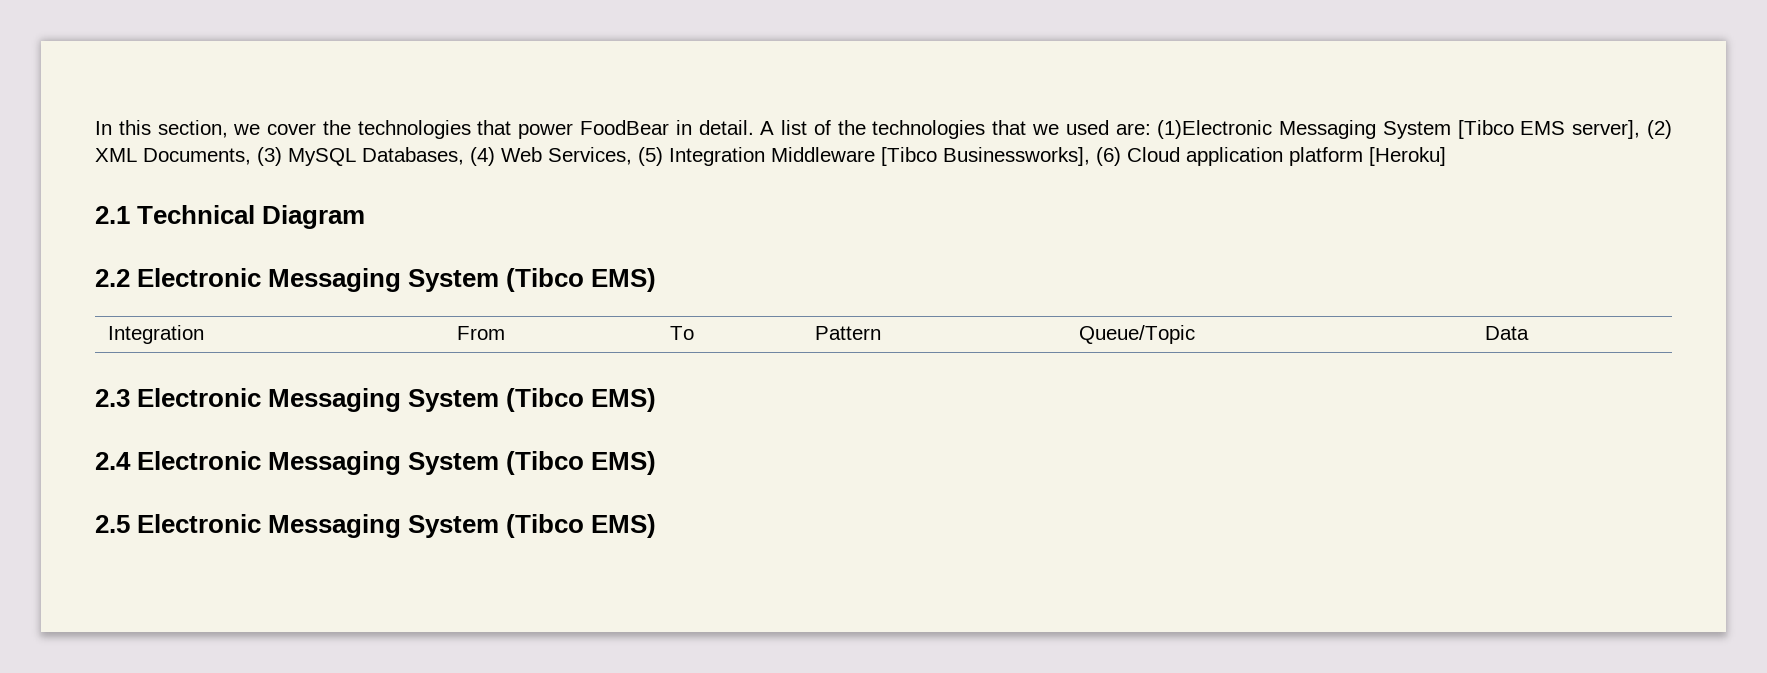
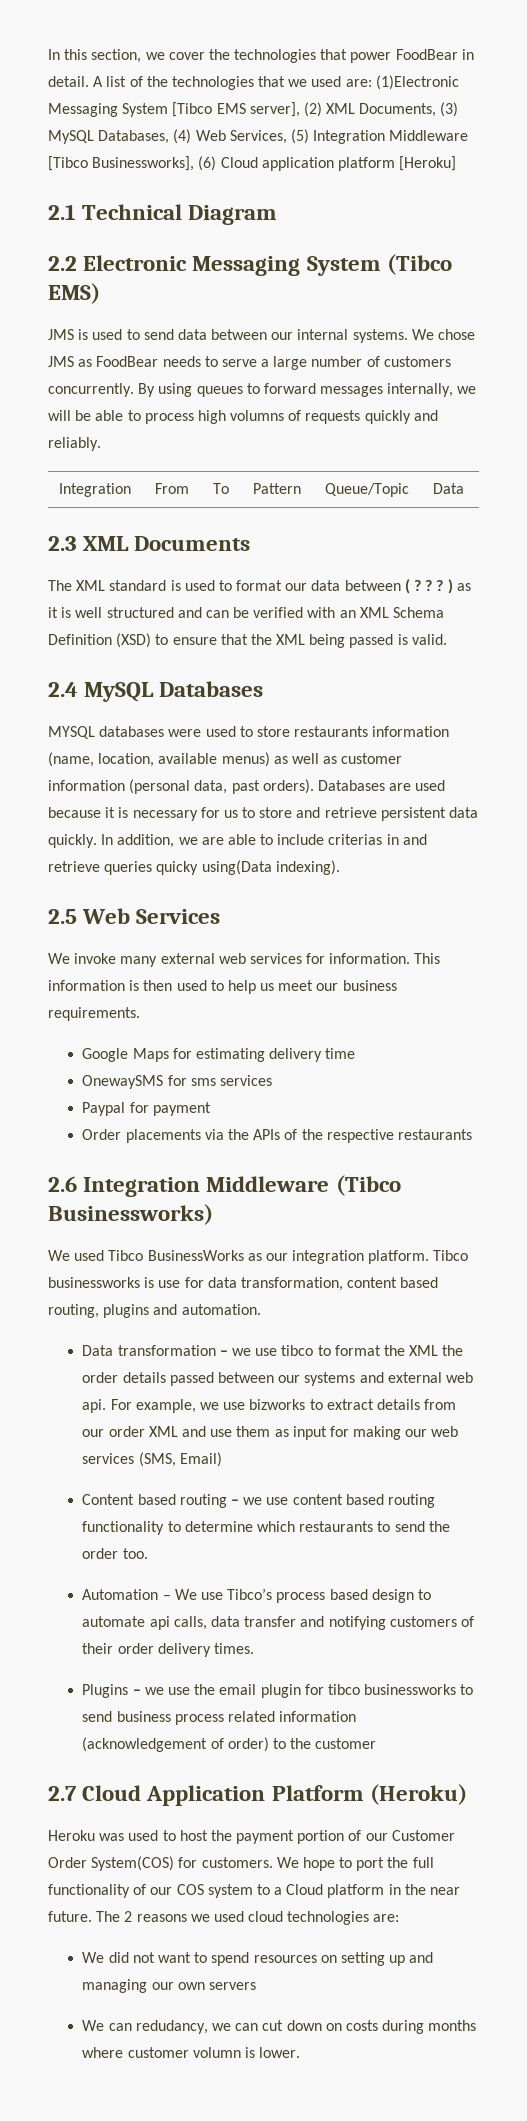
+ JMS is used to send data between our internal systems. We chose JMS as FoodBear needs to serve a large number of customers concurrently. By using queues to forward messages internally, we will be able to process high volumns of requests quickly and reliably.
- 2.3 Electronic Messaging System (Tibco EMS)
- 2.4 Electronic Messaging System (Tibco EMS)
- 2.5 Electronic Messaging System (Tibco EMS)
+ 2.3 XML Documents
+ The XML standard is used to format our data between ( ? ? ? ) as it is well structured and can be verified with an XML Schema Definition (XSD) to ensure that the XML being passed is valid.
+ 2.4 MySQL Databases
+ MYSQL databases were used to store restaurants information (name, location, available menus) as well as customer information (personal data, past orders). Databases are used because it is necessary for us to store and retrieve persistent data quickly. In addition, we are able to include criterias in and retrieve queries quicky using(Data indexing).
+ 2.5 Web Services
+ We invoke many external web services for information. This information is then used to help us meet our business requirements.
+ Google Maps for estimating delivery time
+ OnewaySMS for sms services
+ Paypal for payment
+ Order placements via the APIs of the respective restaurants
+ 2.6 Integration Middleware (Tibco Businessworks)
+ We used Tibco BusinessWorks as our integration platform. Tibco businessworks is use for data transformation, content based routing, plugins and automation.
+ Data transformation – we use tibco to format the XML the order details passed between our systems and external web api. For example, we use bizworks to extract details from our order XML and use them as input for making our web services (SMS, Email)
+ Content based routing – we use content based routing functionality to determine which restaurants to send the order too.
+ Automation – We use Tibco’s process based design to automate api calls, data transfer and notifying customers of their order delivery times.
+ Plugins – we use the email plugin for tibco businessworks to send business process related information (acknowledgement of order) to the customer
+ 2.7 Cloud Application Platform (Heroku)
+ Heroku was used to host the payment portion of our Customer Order System(COS) for customers. We hope to port the full functionality of our COS system to a Cloud platform in the near future. The 2 reasons we used cloud technologies are:
+ We did not want to spend resources on setting up and managing our own servers
+ We can redudancy, we can cut down on costs during months where customer volumn is lower.

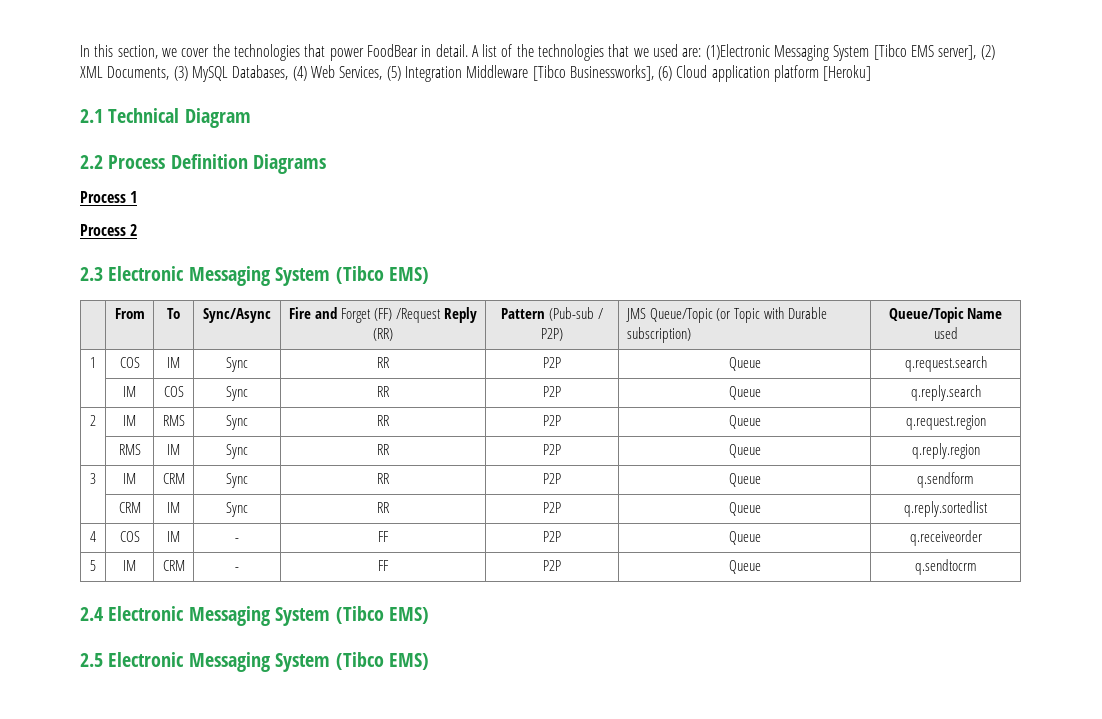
- 2.2 Electronic Messaging System (Tibco EMS)
- JMS is used to send data between our internal systems. We chose JMS as FoodBear needs to serve a large number of customers concurrently. By using queues to forward messages internally, we will be able to process high volumns of requests quickly and reliably.
- Integration | From | To | Pattern | Queue/Topic | Data
- 2.3 XML Documents
- The XML standard is used to format our data between ( ? ? ? ) as it is well structured and can be verified with an XML Schema Definition (XSD) to ensure that the XML being passed is valid.
- 2.4 MySQL Databases
- MYSQL databases were used to store restaurants information (name, location, available menus) as well as customer information (personal data, past orders). Databases are used because it is necessary for us to store and retrieve persistent data quickly. In addition, we are able to include criterias in and retrieve queries quicky using(Data indexing).
- 2.5 Web Services
- We invoke many external web services for information. This information is then used to help us meet our business requirements.
- Google Maps for estimating delivery time
- OnewaySMS for sms services
- Paypal for payment
- Order placements via the APIs of the respective restaurants
- 2.6 Integration Middleware (Tibco Businessworks)
- We used Tibco BusinessWorks as our integration platform. Tibco businessworks is use for data transformation, content based routing, plugins and automation.
- Data transformation – we use tibco to format the XML the order details passed between our systems and external web api. For example, we use bizworks to extract details from our order XML and use them as input for making our web services (SMS, Email)
- Content based routing – we use content based routing functionality to determine which restaurants to send the order too.
- Automation – We use Tibco’s process based design to automate api calls, data transfer and notifying customers of their order delivery times.
- Plugins – we use the email plugin for tibco businessworks to send business process related information (acknowledgement of order) to the customer
- 2.7 Cloud Application Platform (Heroku)
- Heroku was used to host the payment portion of our Customer Order System(COS) for customers. We hope to port the full functionality of our COS system to a Cloud platform in the near future. The 2 reasons we used cloud technologies are:
- We did not want to spend resources on setting up and managing our own servers
- We can redudancy, we can cut down on costs during months where customer volumn is lower.
+ 2.2 Process Definition Diagrams
+ Process 1
+ Process 2
+ 2.3 Electronic Messaging System (Tibco EMS)
+ | From | To | Sync/Async | Fire and Forget (FF) /Request Reply (RR) | Pattern (Pub-sub / P2P) | JMS Queue/Topic (or Topic with Durable subscription) | Queue/Topic Name used
+ 1 | COS | IM | Sync | RR | P2P | Queue | q.request.search
+ | IM | COS | Sync | RR | P2P | Queue | q.reply.search
+ 2 | IM | RMS | Sync | RR | P2P | Queue | q.request.region
+ | RMS | IM | Sync | RR | P2P | Queue | q.reply.region
+ 3 | IM | CRM | Sync | RR | P2P | Queue | q.sendform
+ | CRM | IM | Sync | RR | P2P | Queue | q.reply.sortedlist
+ 4 | COS | IM | - | FF | P2P | Queue | q.receiveorder
+ 5 | IM | CRM | - | FF | P2P | Queue | q.sendtocrm
+ 2.4 Electronic Messaging System (Tibco EMS)
+ 2.5 Electronic Messaging System (Tibco EMS)

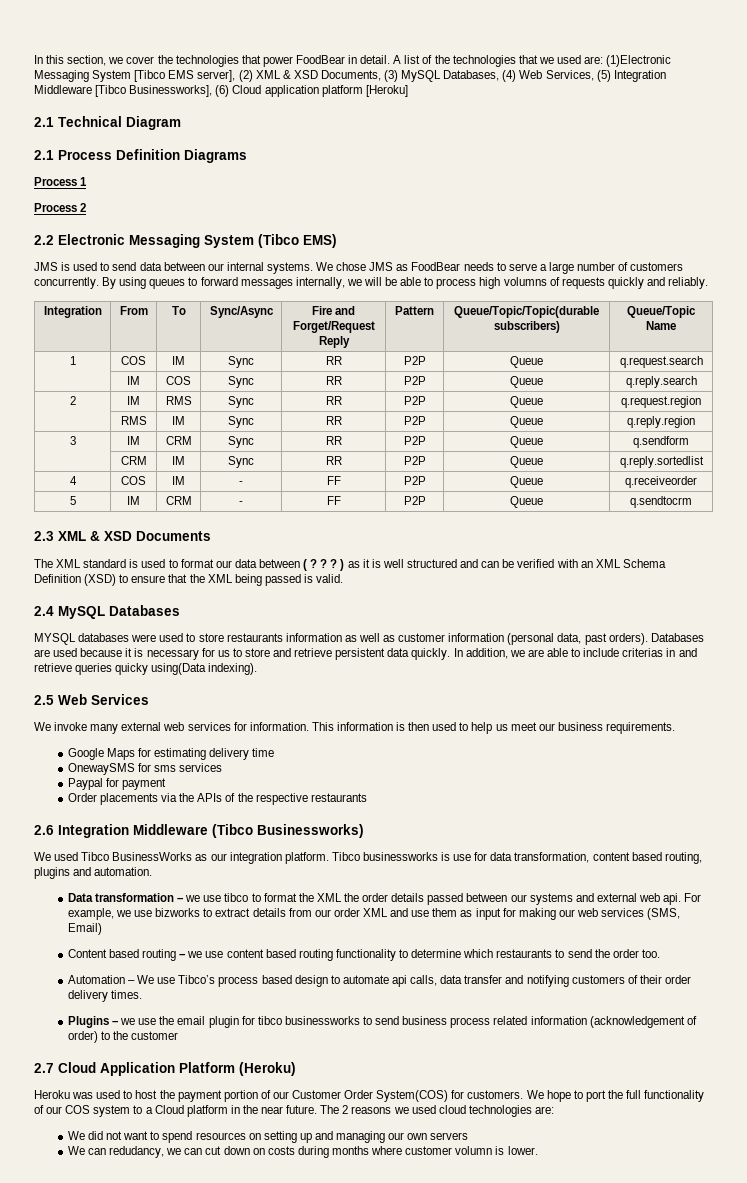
- A list of the technologies that we used are: (1)Electronic Messaging System [Tibco EMS server], (2) XML Documents, (3) MySQL Databases, (4) Web Services, (5) Integration Middleware [Tibco Businessworks], (6) Cloud application platform [Heroku]
+ A list of the technologies that we used are: (1)Electronic Messaging System [Tibco EMS server], (2) XML & XSD Documents, (3) MySQL Databases, (4) Web Services, (5) Integration Middleware [Tibco Businessworks], (6) Cloud application platform [Heroku]
- 2.2 Process Definition Diagrams
+ 2.1 Process Definition Diagrams
- 2.3 Electronic Messaging System (Tibco EMS)
- | From | To | Sync/Async | Fire and Forget (FF) /Request Reply (RR) | Pattern (Pub-sub / P2P) | JMS Queue/Topic (or Topic with Durable subscription) | Queue/Topic Name used
+ 2.2 Electronic Messaging System (Tibco EMS)
+ JMS is used to send data between our internal systems. We chose JMS as FoodBear needs to serve a large number of customers concurrently. By using queues to forward messages internally, we will be able to process high volumns of requests quickly and reliably.
+ Integration | From | To | Sync/Async | Fire and Forget/Request Reply | Pattern | Queue/Topic/Topic(durable subscribers) | Queue/Topic Name
- 2.4 Electronic Messaging System (Tibco EMS)
- 2.5 Electronic Messaging System (Tibco EMS)
+ 2.3 XML & XSD Documents
+ The XML standard is used to format our data between ( ? ? ? ) as it is well structured and can be verified with an XML Schema Definition (XSD) to ensure that the XML being passed is valid.
+ 2.4 MySQL Databases
+ MYSQL databases were used to store restaurants information as well as customer information (personal data, past orders). Databases are used because it is necessary for us to store and retrieve persistent data quickly. In addition, we are able to include criterias in and retrieve queries quicky using(Data indexing).
+ 2.5 Web Services
+ We invoke many external web services for information. This information is then used to help us meet our business requirements.
+ Google Maps for estimating delivery time
+ OnewaySMS for sms services
+ Paypal for payment
+ Order placements via the APIs of the respective restaurants
+ 2.6 Integration Middleware (Tibco Businessworks)
+ We used Tibco BusinessWorks as our integration platform. Tibco businessworks is use for data transformation, content based routing, plugins and automation.
+ Data transformation – we use tibco to format the XML the order details passed between our systems and external web api. For example, we use bizworks to extract details from our order XML and use them as input for making our web services (SMS, Email)
+ Content based routing – we use content based routing functionality to determine which restaurants to send the order too.
+ Automation – We use Tibco’s process based design to automate api calls, data transfer and notifying customers of their order delivery times.
+ Plugins – we use the email plugin for tibco businessworks to send business process related information (acknowledgement of order) to the customer
+ 2.7 Cloud Application Platform (Heroku)
+ Heroku was used to host the payment portion of our Customer Order System(COS) for customers. We hope to port the full functionality of our COS system to a Cloud platform in the near future. The 2 reasons we used cloud technologies are:
+ We did not want to spend resources on setting up and managing our own servers
+ We can redudancy, we can cut down on costs during months where customer volumn is lower.

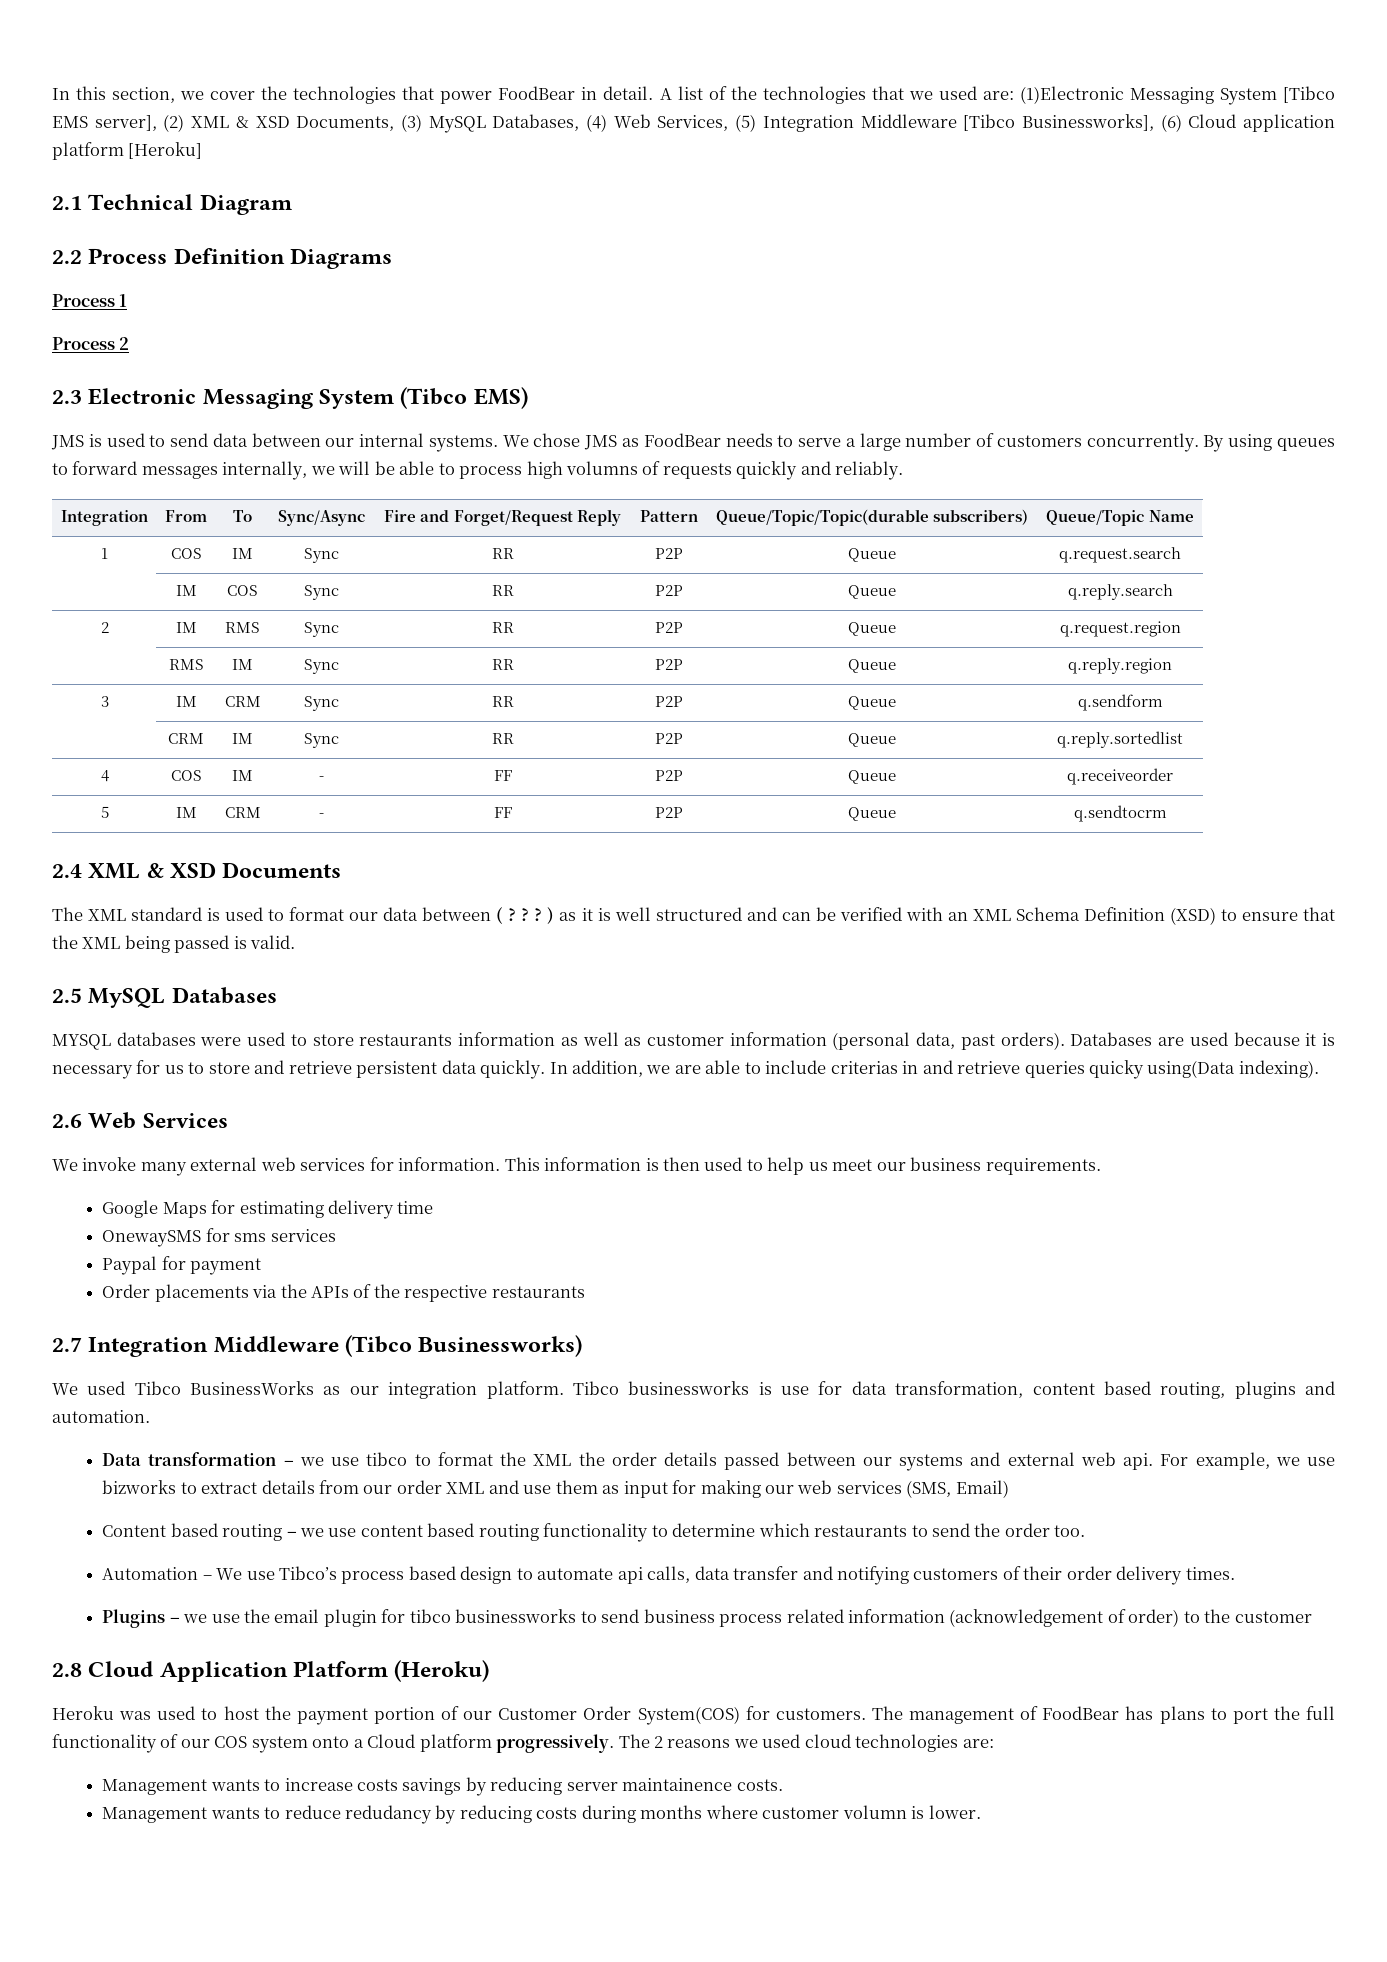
- 2.1 Process Definition Diagrams
+ 2.2 Process Definition Diagrams
- 2.2 Electronic Messaging System (Tibco EMS)
+ 2.3 Electronic Messaging System (Tibco EMS)
- 2.3 XML & XSD Documents
+ 2.4 XML & XSD Documents
- 2.4 MySQL Databases
+ 2.5 MySQL Databases
- 2.5 Web Services
+ 2.6 Web Services
- 2.6 Integration Middleware (Tibco Businessworks)
+ 2.7 Integration Middleware (Tibco Businessworks)
- 2.7 Cloud Application Platform (Heroku)
+ 2.8 Cloud Application Platform (Heroku)
- We hope to port the full functionality of our COS system to a Cloud platform in the near future.
+ The management of FoodBear has plans to port the full functionality of our COS system onto a Cloud platform progressively.
- We did not want to spend resources on setting up and managing our own servers
- We can redudancy, we can cut down on costs during months where customer volumn is lower.
+ Management wants to increase costs savings by reducing server maintainence costs.
+ Management wants to reduce redudancy by reducing costs during months where customer volumn is lower.

